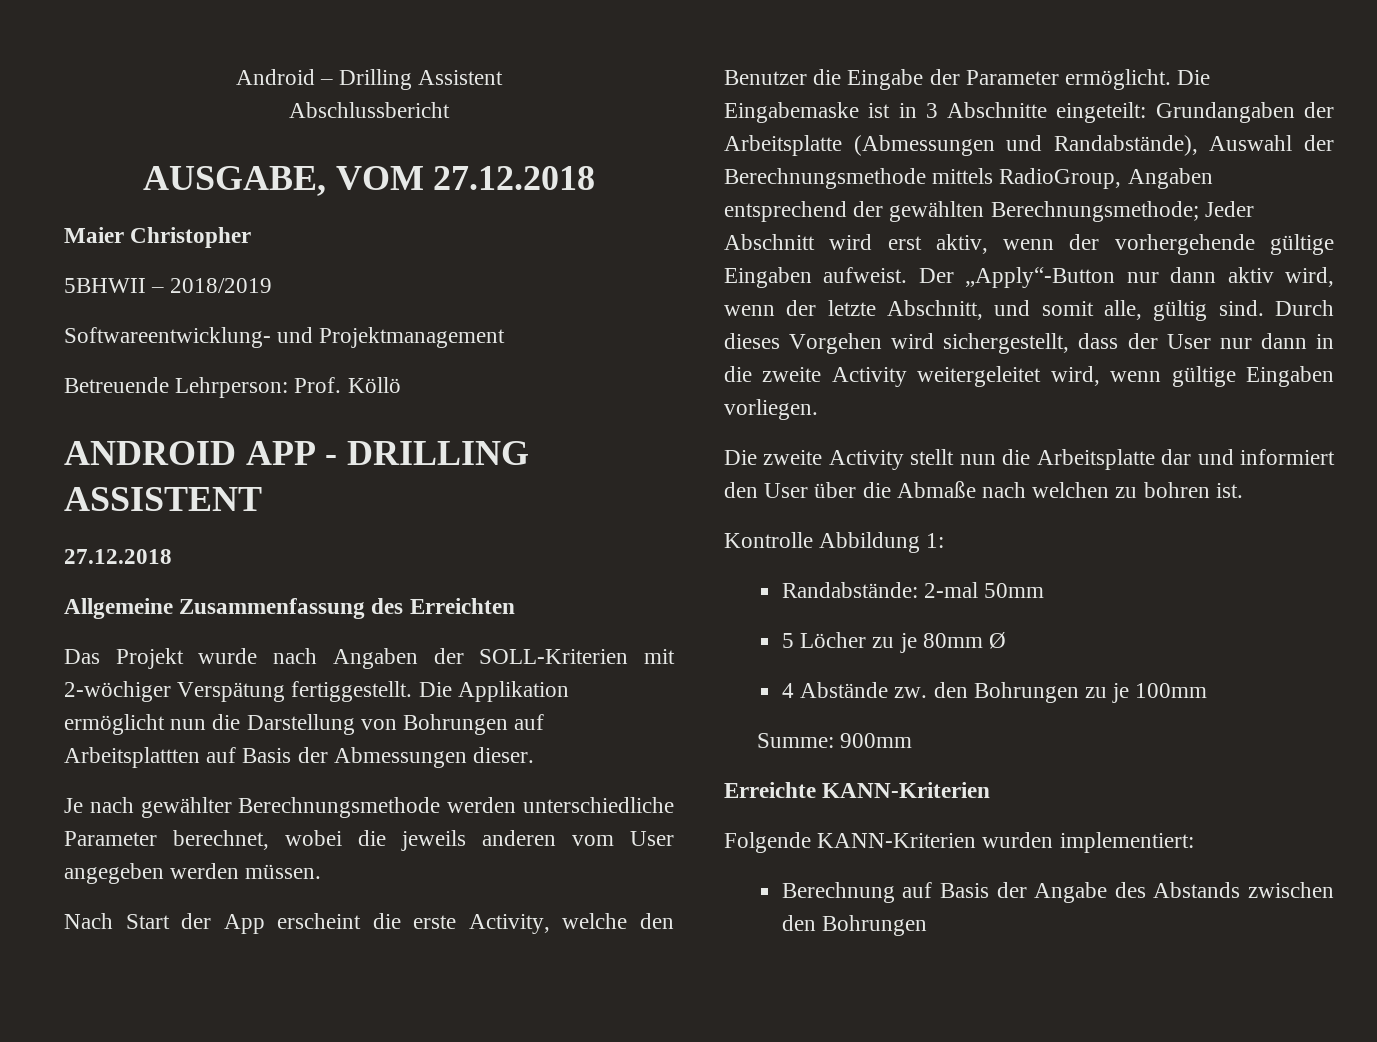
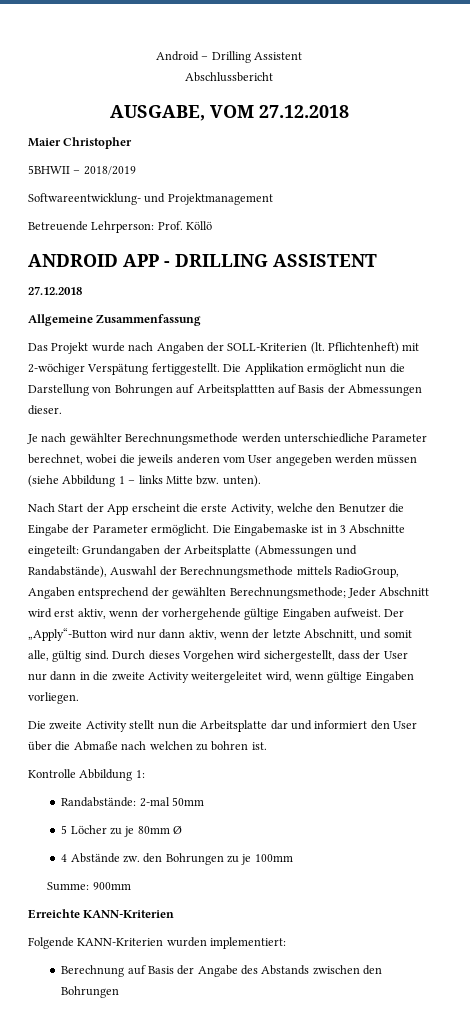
- Allgemeine Zusammenfassung des Erreichten
+ Allgemeine Zusammenfassung
- Das Projekt wurde nach Angaben der SOLL-Kriterien mit 2-wöchiger Verspätung fertiggestellt.
+ Das Projekt wurde nach Angaben der SOLL-Kriterien (lt. Pflichtenheft) mit 2-wöchiger Verspätung fertiggestellt.
- Je nach gewählter Berechnungsmethode werden unterschiedliche Parameter berechnet, wobei die jeweils anderen vom User angegeben werden müssen.
+ Je nach gewählter Berechnungsmethode werden unterschiedliche Parameter berechnet, wobei die jeweils anderen vom User angegeben werden müssen (siehe Abbildung 1 – links Mitte bzw. unten).
- Der „Apply“-Button nur dann aktiv wird, wenn der letzte Abschnitt, und somit alle, gültig sind.
+ Der „Apply“-Button wird nur dann aktiv, wenn der letzte Abschnitt, und somit alle, gültig sind.

